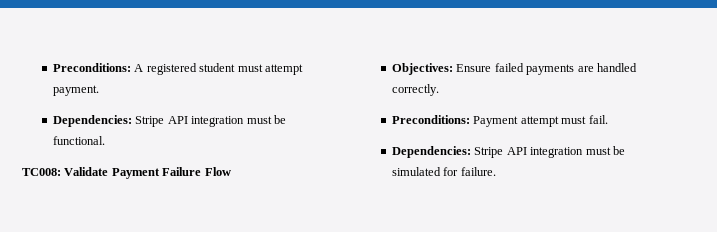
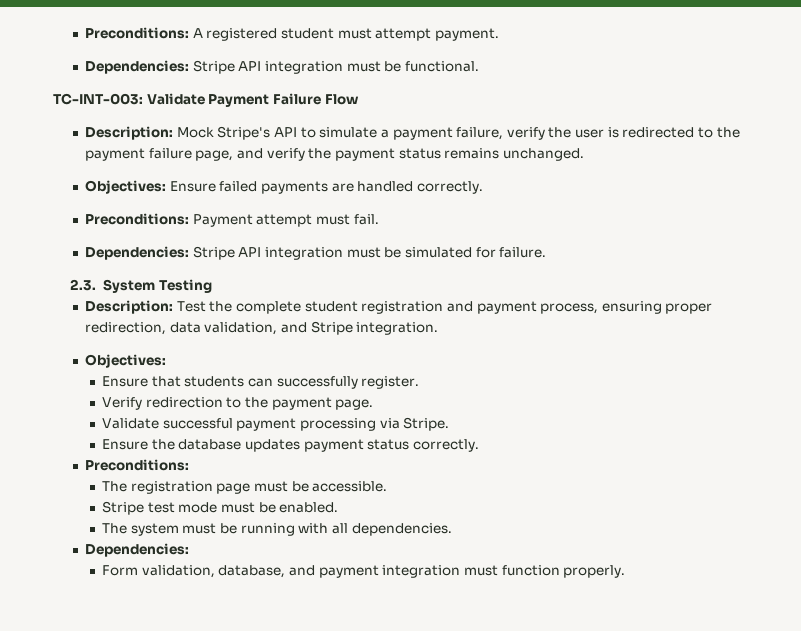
- TC008: Validate Payment Failure Flow
+ TC-INT-003: Validate Payment Failure Flow
+ Description: Mock Stripe's API to simulate a payment failure, verify the user is redirected to the payment failure page, and verify the payment status remains unchanged.
+ 2.3. System Testing
+ Description: Test the complete student registration and payment process, ensuring proper redirection, data validation, and Stripe integration.
+ Objectives:
+ Ensure that students can successfully register.
+ Verify redirection to the payment page.
+ Validate successful payment processing via Stripe.
+ Ensure the database updates payment status correctly.
+ Preconditions:
+ The registration page must be accessible.
+ Stripe test mode must be enabled.
+ The system must be running with all dependencies.
+ Dependencies:
+ Form validation, database, and payment integration must function properly.

